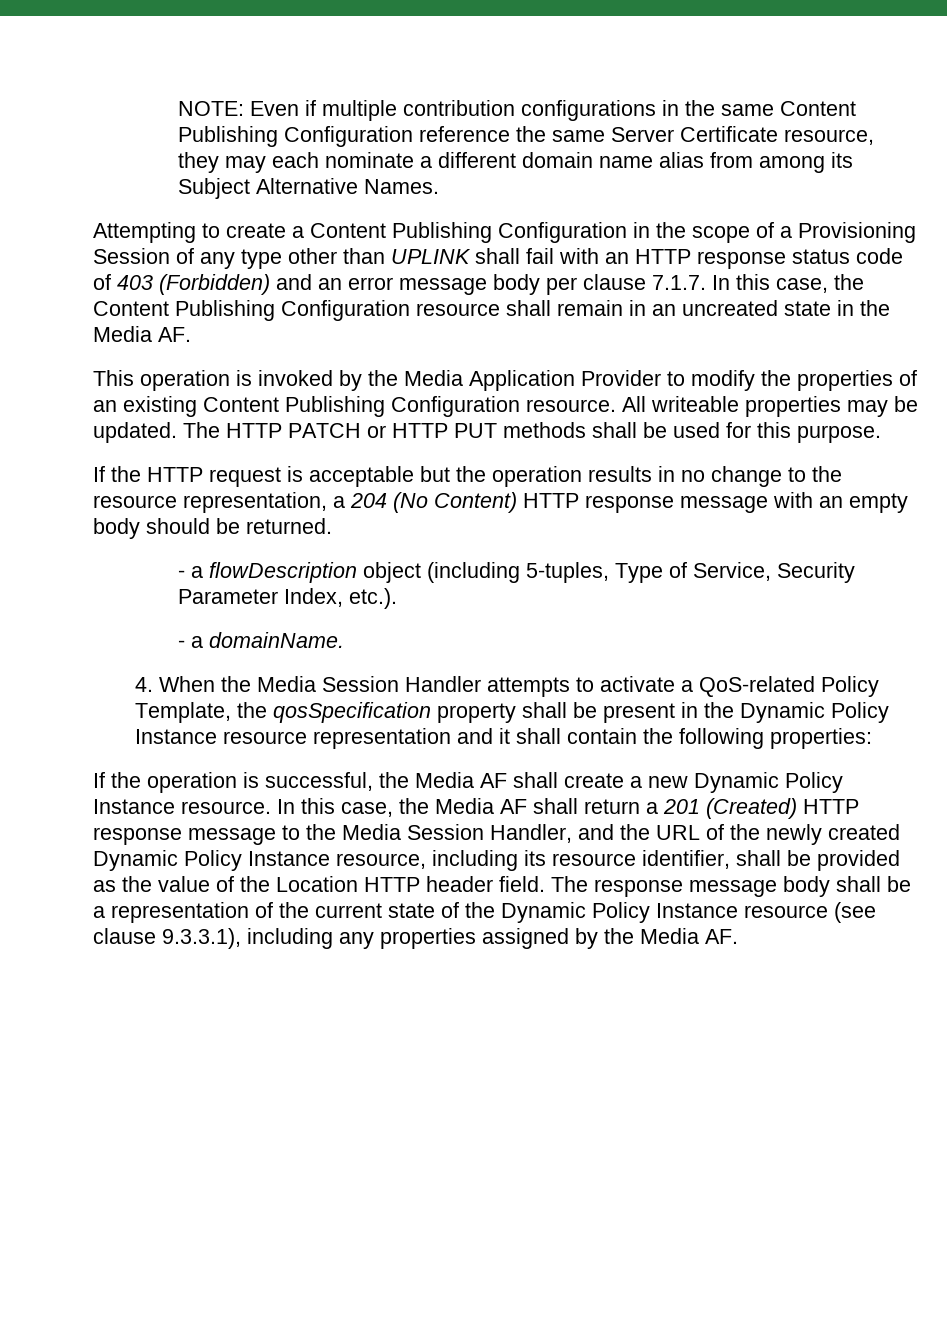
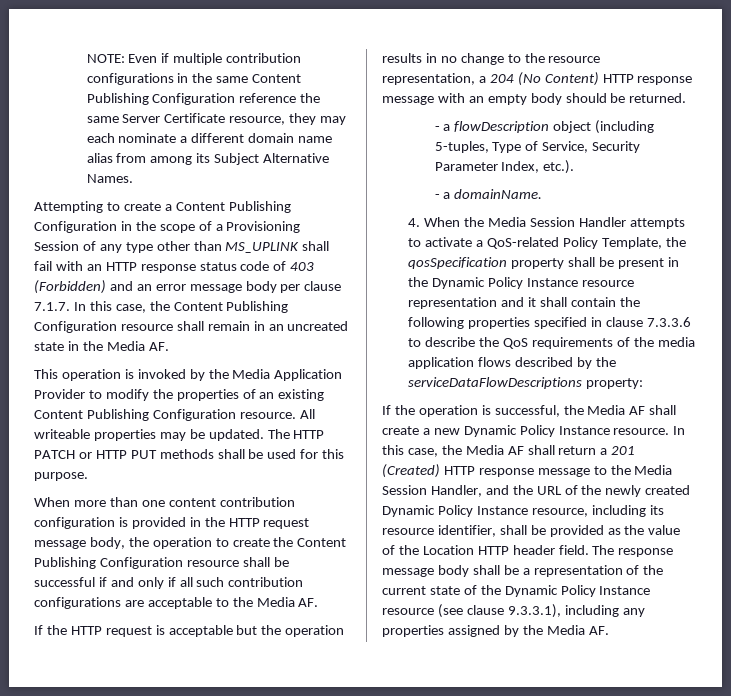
- Attempting to create a Content Publishing Configuration in the scope of a Provisioning Session of any type other than UPLINK shall fail with an HTTP response status code of 403 (Forbidden) and an error message body per clause 7.1.7. In this case, the Content Publishing Configuration resource shall remain in an uncreated state in the Media AF.
+ Attempting to create a Content Publishing Configuration in the scope of a Provisioning Session of any type other than MS_UPLINK shall fail with an HTTP response status code of 403 (Forbidden) and an error message body per clause 7.1.7. In this case, the Content Publishing Configuration resource shall remain in an uncreated state in the Media AF.
+ When more than one content contribution configuration is provided in the HTTP request message body, the operation to create the Content Publishing Configuration resource shall be successful if and only if all such contribution configurations are acceptable to the Media AF.
- 4. When the Media Session Handler attempts to activate a QoS-related Policy Template, the qosSpecification property shall be present in the Dynamic Policy Instance resource representation and it shall contain the following properties:
+ 4. When the Media Session Handler attempts to activate a QoS-related Policy Template, the qosSpecification property shall be present in the Dynamic Policy Instance resource representation and it shall contain the following properties specified in clause 7.3.3.6 to describe the QoS requirements of the media application flows described by the serviceDataFlowDescriptions property:

